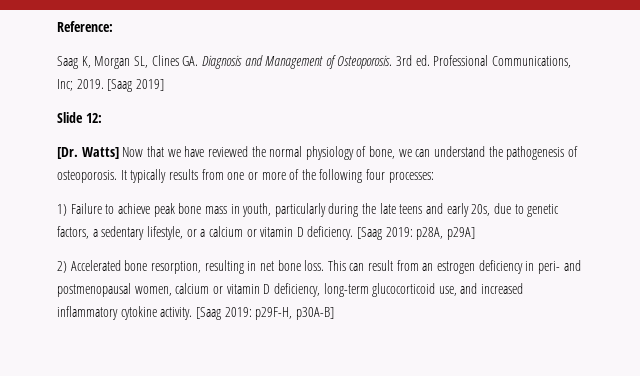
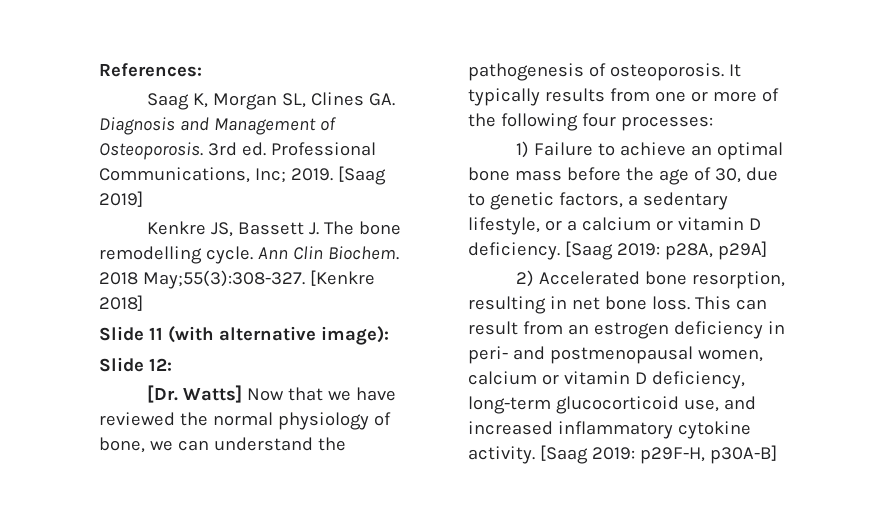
- Reference:
+ References:
+ Kenkre JS, Bassett J. The bone remodelling cycle. Ann Clin Biochem. 2018 May;55(3):308-327. [Kenkre 2018]
+ Slide 11 (with alternative image):
- 1) Failure to achieve peak bone mass in youth, particularly during the late teens and early 20s, due to genetic factors, a sedentary lifestyle, or a calcium or vitamin D deficiency.
+ 1) Failure to achieve an optimal bone mass before the age of 30, due to genetic factors, a sedentary lifestyle, or a calcium or vitamin D deficiency.

